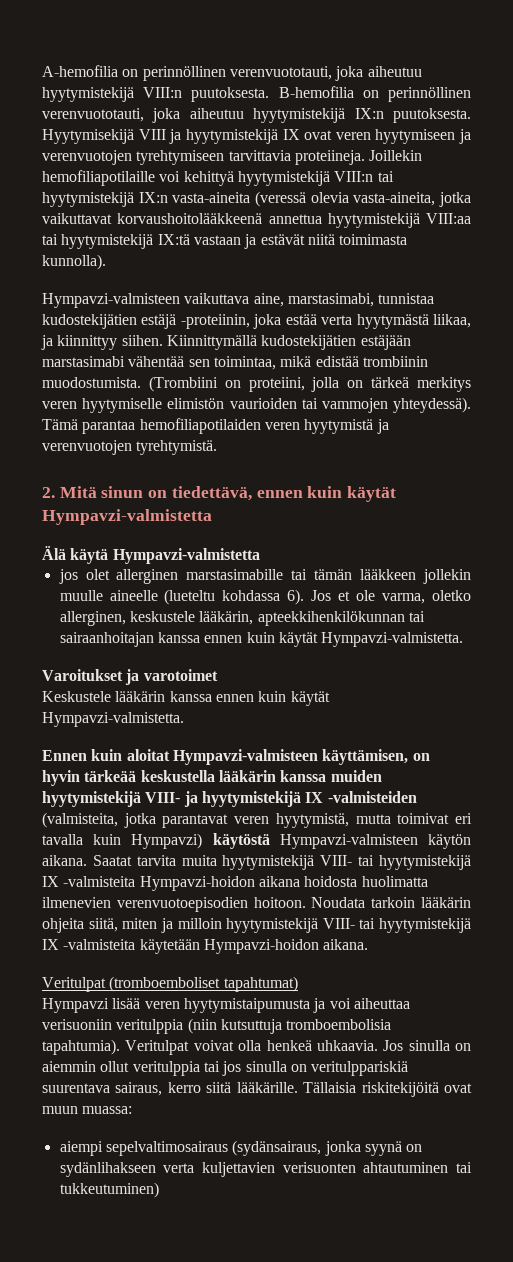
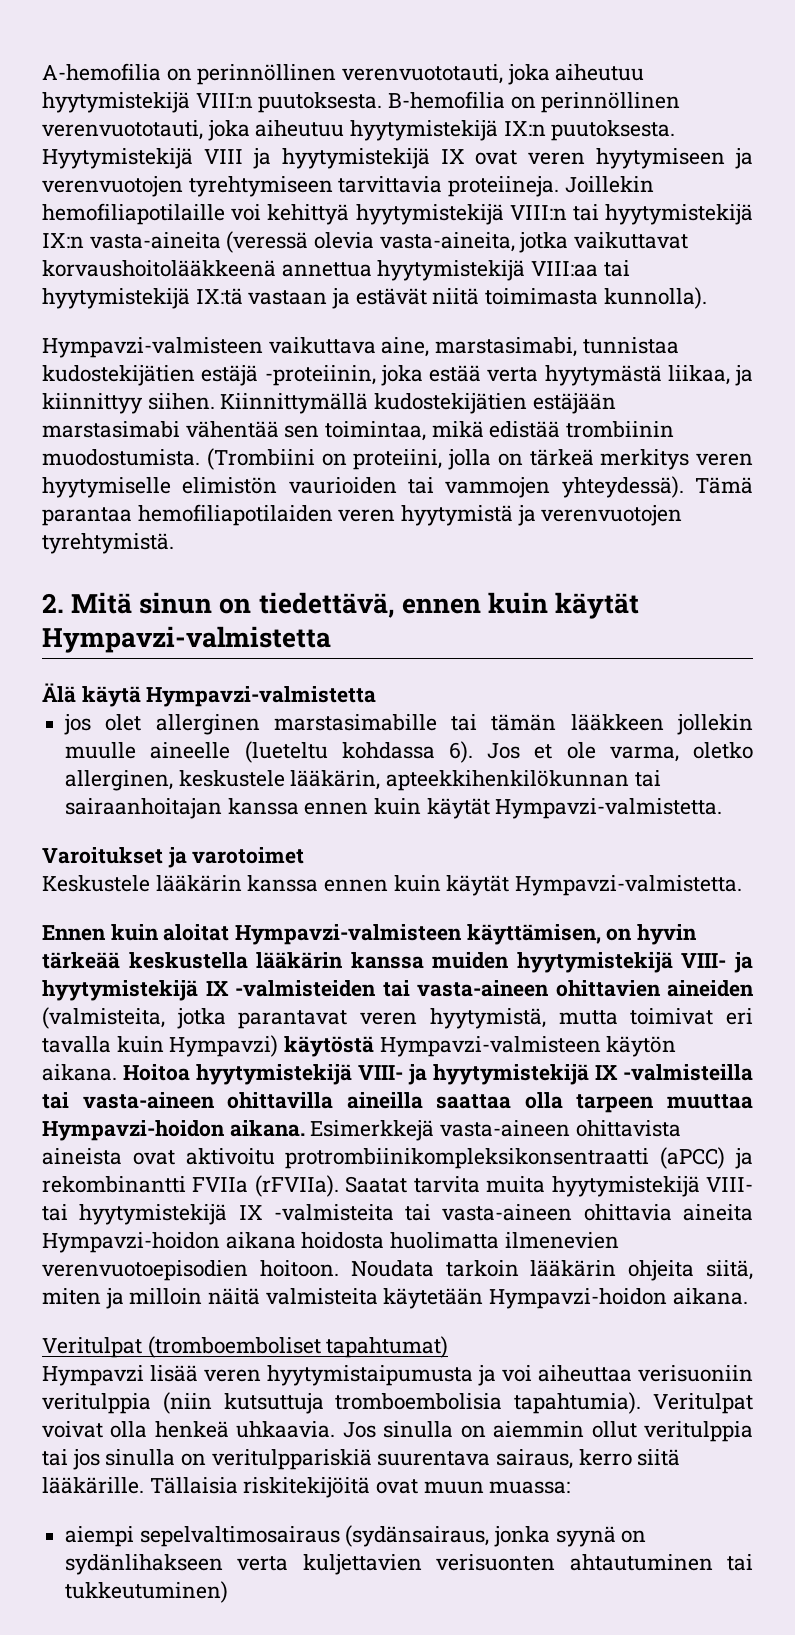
- Hyytymisekijä VIII ja hyytymistekijä IX ovat veren hyytymiseen ja verenvuotojen tyrehtymiseen tarvittavia proteiineja.
+ Hyytymistekijä VIII ja hyytymistekijä IX ovat veren hyytymiseen ja verenvuotojen tyrehtymiseen tarvittavia proteiineja.
- Ennen kuin aloitat Hympavzi-valmisteen käyttämisen, on hyvin tärkeää keskustella lääkärin kanssa muiden hyytymistekijä VIII- ja hyytymistekijä IX -valmisteiden (valmisteita, jotka parantavat veren hyytymistä, mutta toimivat eri tavalla kuin Hympavzi) käytöstä Hympavzi-valmisteen käytön aikana.
+ Ennen kuin aloitat Hympavzi-valmisteen käyttämisen, on hyvin tärkeää keskustella lääkärin kanssa muiden hyytymistekijä VIII- ja hyytymistekijä IX -valmisteiden tai vasta-aineen ohittavien aineiden (valmisteita, jotka parantavat veren hyytymistä, mutta toimivat eri tavalla kuin Hympavzi) käytöstä Hympavzi-valmisteen käytön aikana.
+ Hoitoa hyytymistekijä VIII- ja hyytymistekijä IX -valmisteilla tai vasta-aineen ohittavilla aineilla saattaa olla tarpeen muuttaa Hympavzi-hoidon aikana. Esimerkkejä vasta-aineen ohittavista aineista ovat aktivoitu protrombiinikompleksikonsentraatti (aPCC) ja rekombinantti FVIIa (rFVIIa).
- Saatat tarvita muita hyytymistekijä VIII- tai hyytymistekijä IX -valmisteita Hympavzi-hoidon aikana hoidosta huolimatta ilmenevien verenvuotoepisodien hoitoon.
+ Saatat tarvita muita hyytymistekijä VIII- tai hyytymistekijä IX -valmisteita tai vasta-aineen ohittavia aineita Hympavzi-hoidon aikana hoidosta huolimatta ilmenevien verenvuotoepisodien hoitoon.
- Noudata tarkoin lääkärin ohjeita siitä, miten ja milloin hyytymistekijä VIII- tai hyytymistekijä IX -valmisteita käytetään Hympavzi-hoidon aikana.
+ Noudata tarkoin lääkärin ohjeita siitä, miten ja milloin näitä valmisteita käytetään Hympavzi-hoidon aikana.

